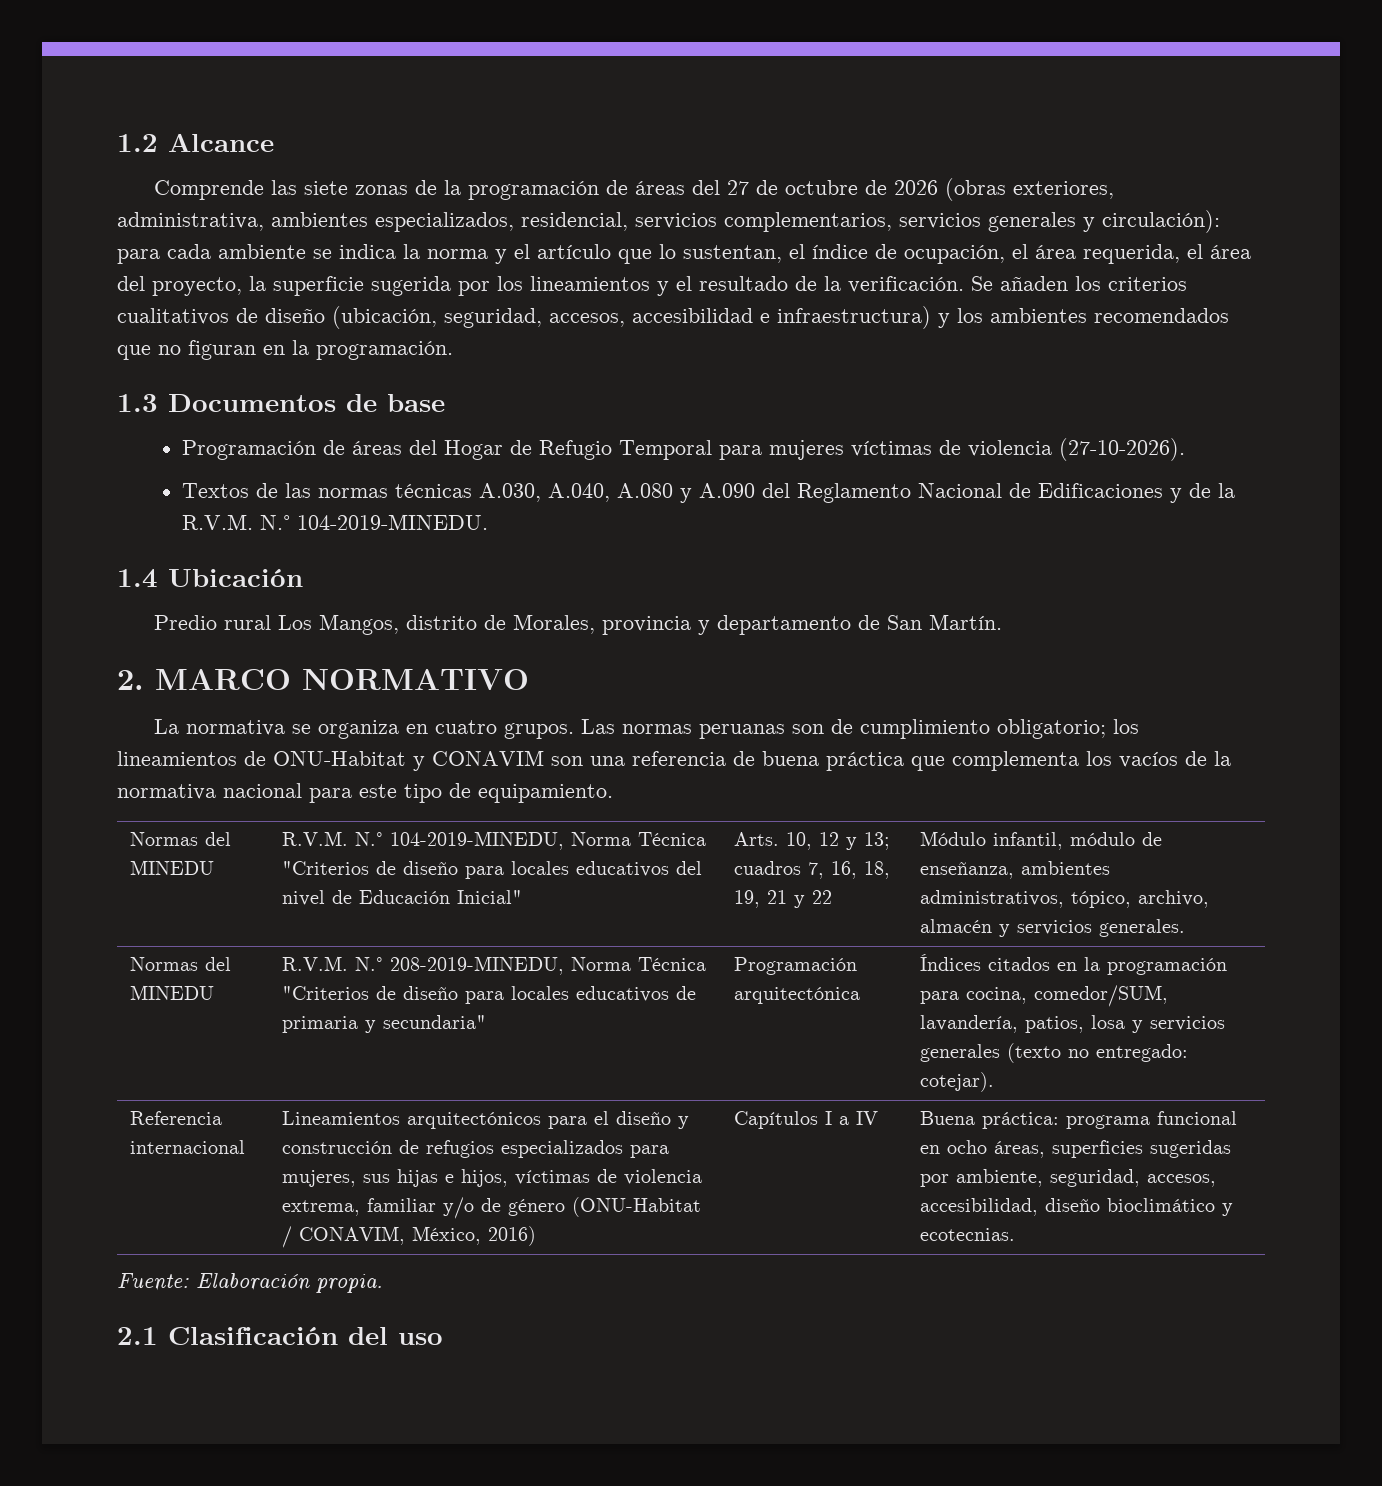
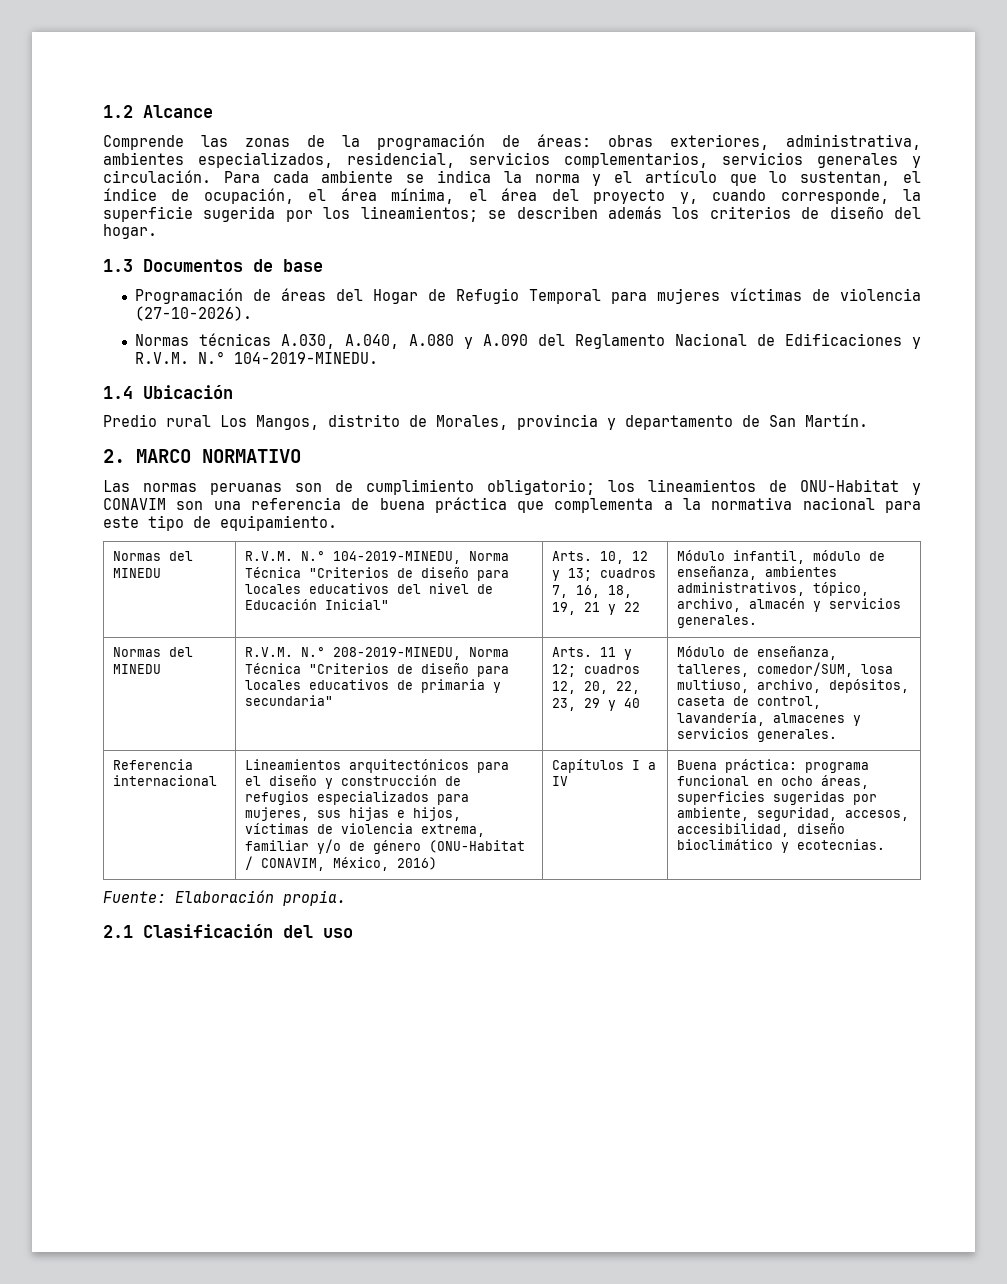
- Comprende las siete zonas de la programación de áreas del 27 de octubre de 2026 (obras exteriores, administrativa, ambientes especializados, residencial, servicios complementarios, servicios generales y circulación): para cada ambiente se indica la norma y el artículo que lo sustentan, el índice de ocupación, el área requerida, el área del proyecto, la superficie sugerida por los lineamientos y el resultado de la verificación. Se añaden los criterios cualitativos de diseño (ubicación, seguridad, accesos, accesibilidad e infraestructura) y los ambientes recomendados que no figuran en la programación.
+ Comprende las zonas de la programación de áreas: obras exteriores, administrativa, ambientes especializados, residencial, servicios complementarios, servicios generales y circulación. Para cada ambiente se indica la norma y el artículo que lo sustentan, el índice de ocupación, el área mínima, el área del proyecto y, cuando corresponde, la superficie sugerida por los lineamientos; se describen además los criterios de diseño del hogar.
- Textos de las normas técnicas A.030, A.040, A.080 y A.090 del Reglamento Nacional de Edificaciones y de la R.V.M. N.° 104-2019-MINEDU.
+ Normas técnicas A.030, A.040, A.080 y A.090 del Reglamento Nacional de Edificaciones y R.V.M. N.° 104-2019-MINEDU.
- La normativa se organiza en cuatro grupos. Las normas peruanas son de cumplimiento obligatorio; los lineamientos de ONU-Habitat y CONAVIM son una referencia de buena práctica que complementa los vacíos de la normativa nacional para este tipo de equipamiento.
+ Las normas peruanas son de cumplimiento obligatorio; los lineamientos de ONU-Habitat y CONAVIM son una referencia de buena práctica que complementa a la normativa nacional para este tipo de equipamiento.
- Programación arquitectónica | Índices citados en la programación para cocina, comedor/SUM, lavandería, patios, losa y servicios generales (texto no entregado: cotejar).
+ Arts. 11 y 12; cuadros 12, 20, 22, 23, 29 y 40 | Módulo de enseñanza, talleres, comedor/SUM, losa multiuso, archivo, depósitos, caseta de control, lavandería, almacenes y servicios generales.

